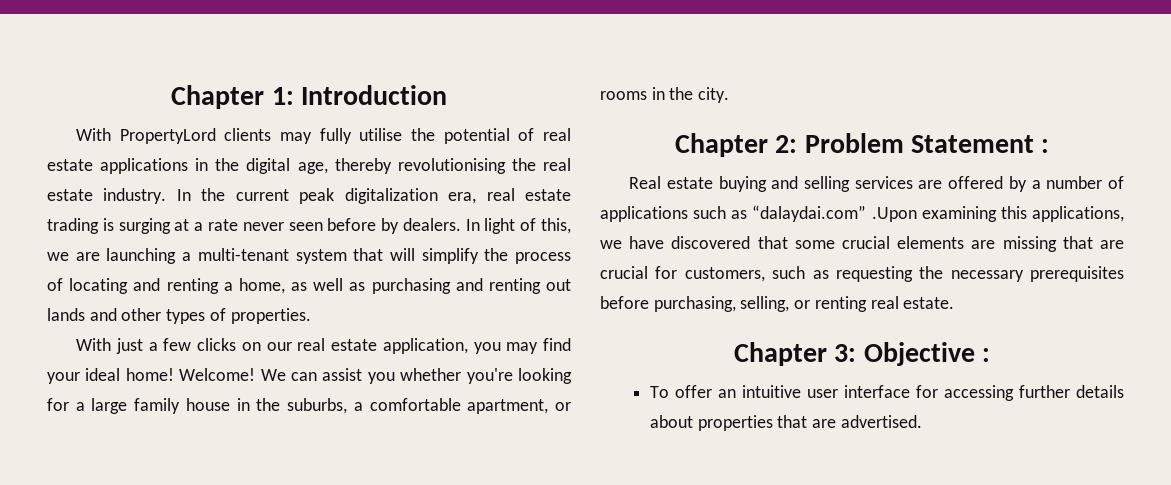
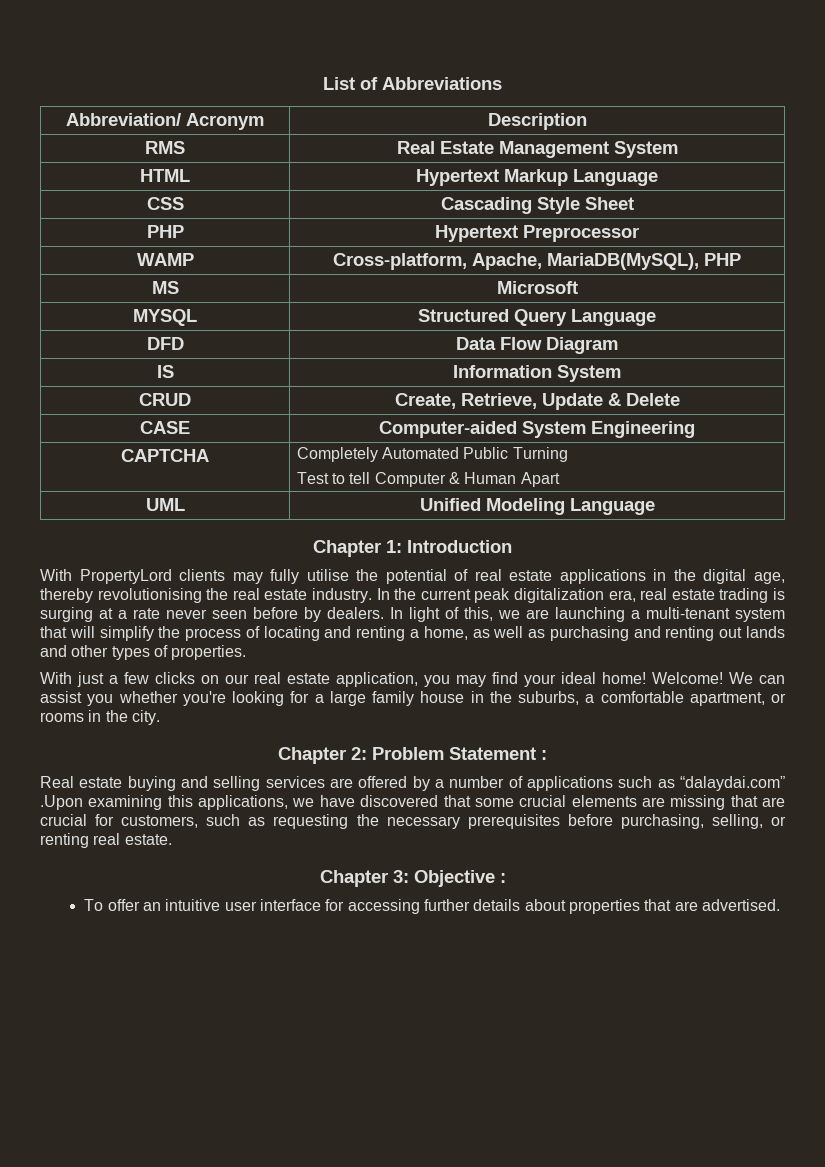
+ List of Abbreviations
+ Abbreviation/ Acronym | Description
+ RMS | Real Estate Management System
+ HTML | Hypertext Markup Language
+ CSS | Cascading Style Sheet
+ PHP | Hypertext Preprocessor
+ WAMP | Cross-platform, Apache, MariaDB(MySQL), PHP
+ MS | Microsoft
+ MYSQL | Structured Query Language
+ DFD | Data Flow Diagram
+ IS | Information System
+ CRUD | Create, Retrieve, Update & Delete
+ CASE | Computer-aided System Engineering
+ CAPTCHA | Completely Automated Public Turning
+ Test to tell Computer & Human Apart
+ UML | Unified Modeling Language

